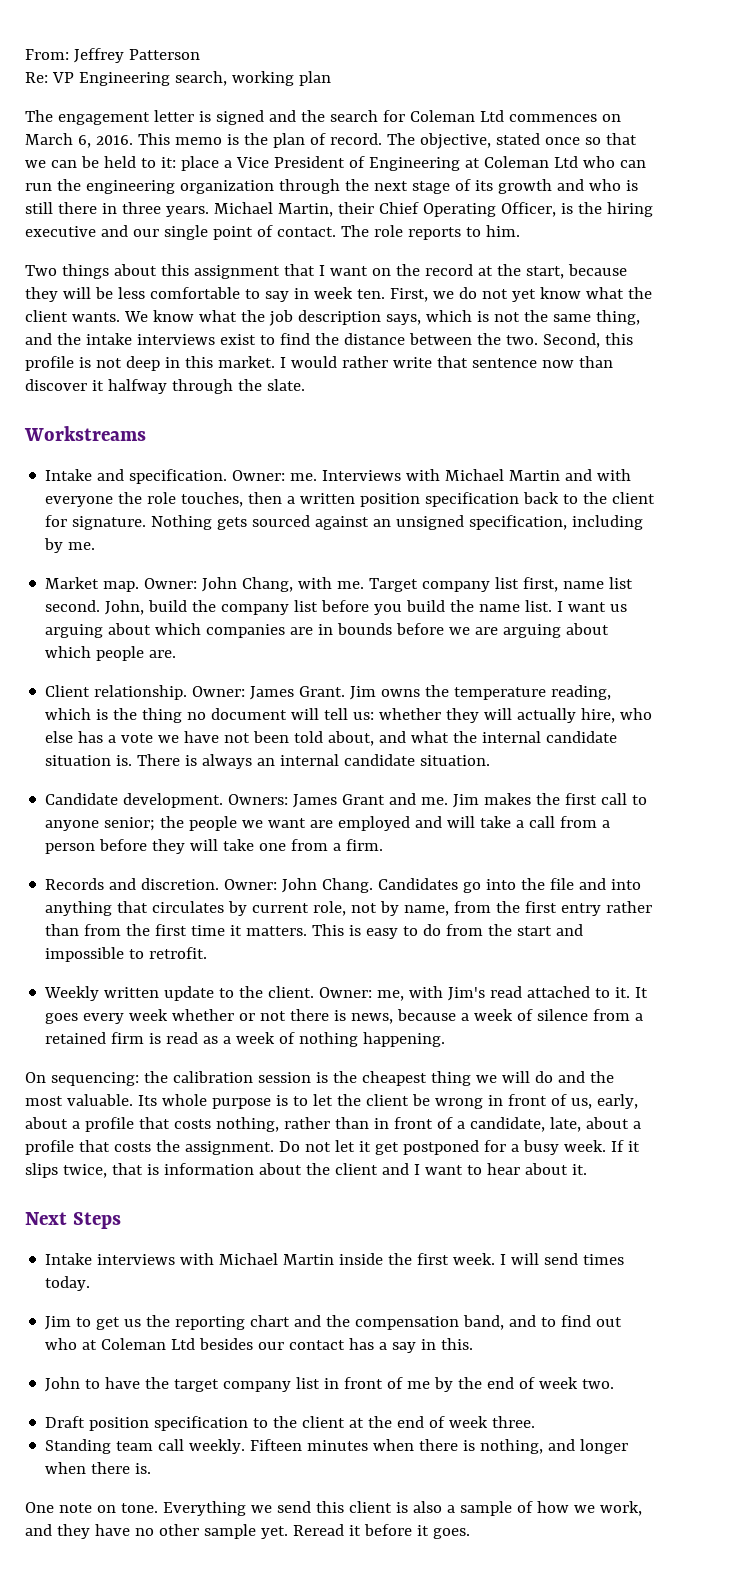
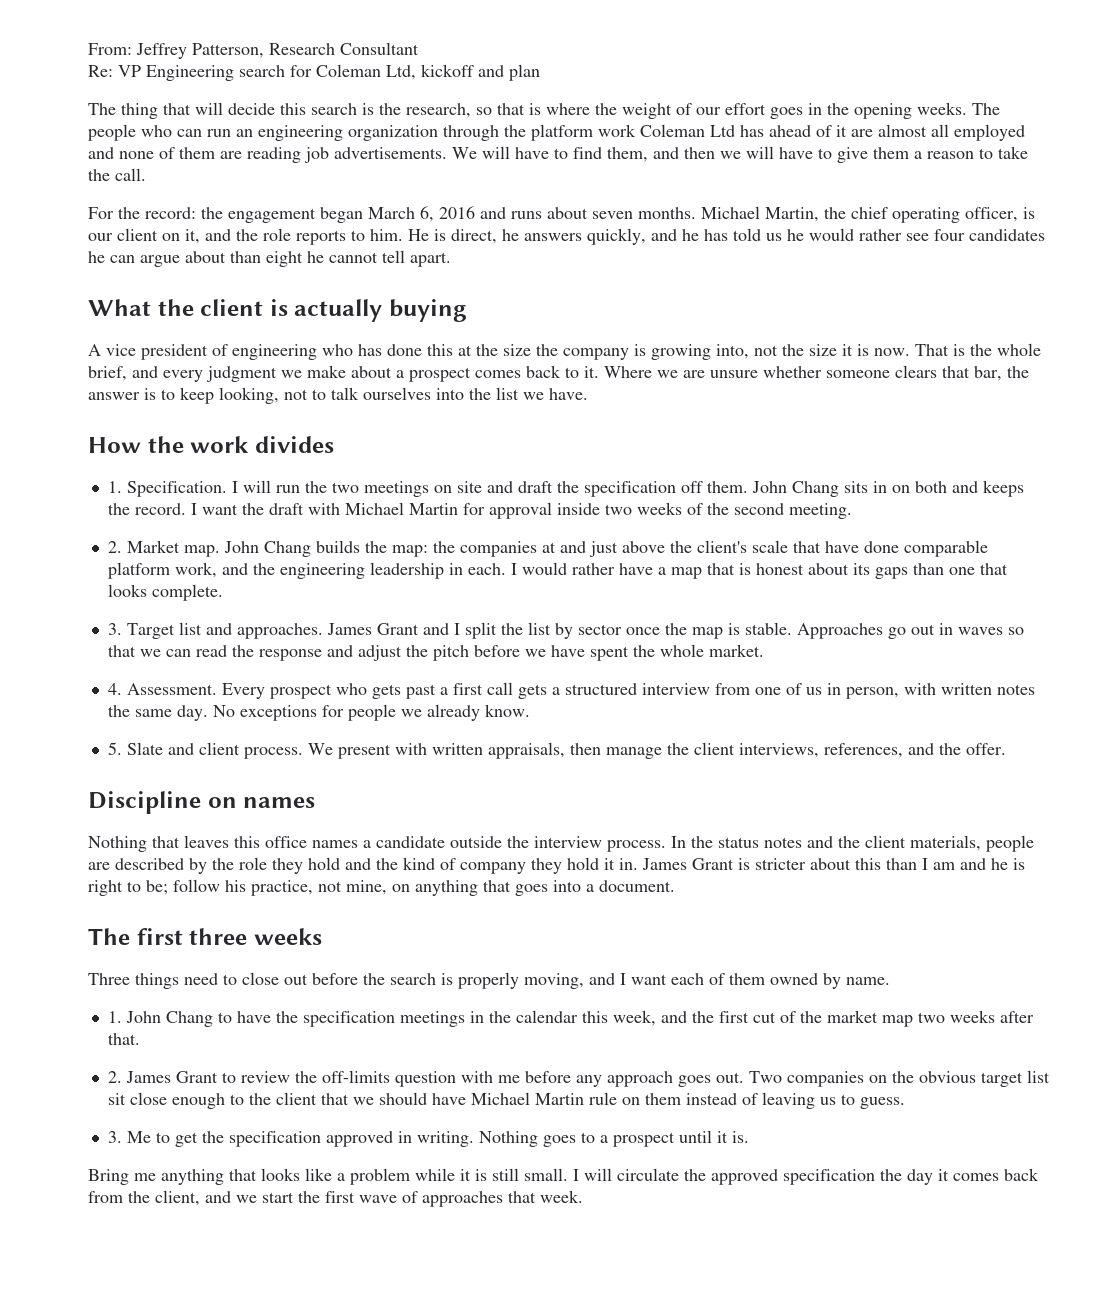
- From: Jeffrey Patterson
+ From: Jeffrey Patterson, Research Consultant
- Re: VP Engineering search, working plan
- The engagement letter is signed and the search for Coleman Ltd commences on March 6, 2016. This memo is the plan of record. The objective, stated once so that we can be held to it: place a Vice President of Engineering at Coleman Ltd who can run the engineering organization through the next stage of its growth and who is still there in three years. Michael Martin, their Chief Operating Officer, is the hiring executive and our single point of contact. The role reports to him.
- Two things about this assignment that I want on the record at the start, because they will be less comfortable to say in week ten. First, we do not yet know what the client wants. We know what the job description says, which is not the same thing, and the intake interviews exist to find the distance between the two. Second, this profile is not deep in this market. I would rather write that sentence now than discover it halfway through the slate.
- Workstreams
- Intake and specification. Owner: me. Interviews with Michael Martin and with everyone the role touches, then a written position specification back to the client for signature. Nothing gets sourced against an unsigned specification, including by me.
- Market map. Owner: John Chang, with me. Target company list first, name list second. John, build the company list before you build the name list. I want us arguing about which companies are in bounds before we are arguing about which people are.
- Client relationship. Owner: James Grant. Jim owns the temperature reading, which is the thing no document will tell us: whether they will actually hire, who else has a vote we have not been told about, and what the internal candidate situation is. There is always an internal candidate situation.
- Candidate development. Owners: James Grant and me. Jim makes the first call to anyone senior; the people we want are employed and will take a call from a person before they will take one from a firm.
- Records and discretion. Owner: John Chang. Candidates go into the file and into anything that circulates by current role, not by name, from the first entry rather than from the first time it matters. This is easy to do from the start and impossible to retrofit.
- Weekly written update to the client. Owner: me, with Jim's read attached to it. It goes every week whether or not there is news, because a week of silence from a retained firm is read as a week of nothing happening.
- On sequencing: the calibration session is the cheapest thing we will do and the most valuable. Its whole purpose is to let the client be wrong in front of us, early, about a profile that costs nothing, rather than in front of a candidate, late, about a profile that costs the assignment. Do not let it get postponed for a busy week. If it slips twice, that is information about the client and I want to hear about it.
- Next Steps
- Intake interviews with Michael Martin inside the first week. I will send times today.
- Jim to get us the reporting chart and the compensation band, and to find out who at Coleman Ltd besides our contact has a say in this.
- John to have the target company list in front of me by the end of week two.
- Draft position specification to the client at the end of week three.
- Standing team call weekly. Fifteen minutes when there is nothing, and longer when there is.
- One note on tone. Everything we send this client is also a sample of how we work, and they have no other sample yet. Reread it before it goes.
+ Re: VP Engineering search for Coleman Ltd, kickoff and plan
+ The thing that will decide this search is the research, so that is where the weight of our effort goes in the opening weeks. The people who can run an engineering organization through the platform work Coleman Ltd has ahead of it are almost all employed and none of them are reading job advertisements. We will have to find them, and then we will have to give them a reason to take the call.
+ For the record: the engagement began March 6, 2016 and runs about seven months. Michael Martin, the chief operating officer, is our client on it, and the role reports to him. He is direct, he answers quickly, and he has told us he would rather see four candidates he can argue about than eight he cannot tell apart.
+ What the client is actually buying
+ A vice president of engineering who has done this at the size the company is growing into, not the size it is now. That is the whole brief, and every judgment we make about a prospect comes back to it. Where we are unsure whether someone clears that bar, the answer is to keep looking, not to talk ourselves into the list we have.
+ How the work divides
+ 1. Specification. I will run the two meetings on site and draft the specification off them. John Chang sits in on both and keeps the record. I want the draft with Michael Martin for approval inside two weeks of the second meeting.
+ 2. Market map. John Chang builds the map: the companies at and just above the client's scale that have done comparable platform work, and the engineering leadership in each. I would rather have a map that is honest about its gaps than one that looks complete.
+ 3. Target list and approaches. James Grant and I split the list by sector once the map is stable. Approaches go out in waves so that we can read the response and adjust the pitch before we have spent the whole market.
+ 4. Assessment. Every prospect who gets past a first call gets a structured interview from one of us in person, with written notes the same day. No exceptions for people we already know.
+ 5. Slate and client process. We present with written appraisals, then manage the client interviews, references, and the offer.
+ Discipline on names
+ Nothing that leaves this office names a candidate outside the interview process. In the status notes and the client materials, people are described by the role they hold and the kind of company they hold it in. James Grant is stricter about this than I am and he is right to be; follow his practice, not mine, on anything that goes into a document.
+ The first three weeks
+ Three things need to close out before the search is properly moving, and I want each of them owned by name.
+ 1. John Chang to have the specification meetings in the calendar this week, and the first cut of the market map two weeks after that.
+ 2. James Grant to review the off-limits question with me before any approach goes out. Two companies on the obvious target list sit close enough to the client that we should have Michael Martin rule on them instead of leaving us to guess.
+ 3. Me to get the specification approved in writing. Nothing goes to a prospect until it is.
+ Bring me anything that looks like a problem while it is still small. I will circulate the approved specification the day it comes back from the client, and we start the first wave of approaches that week.

